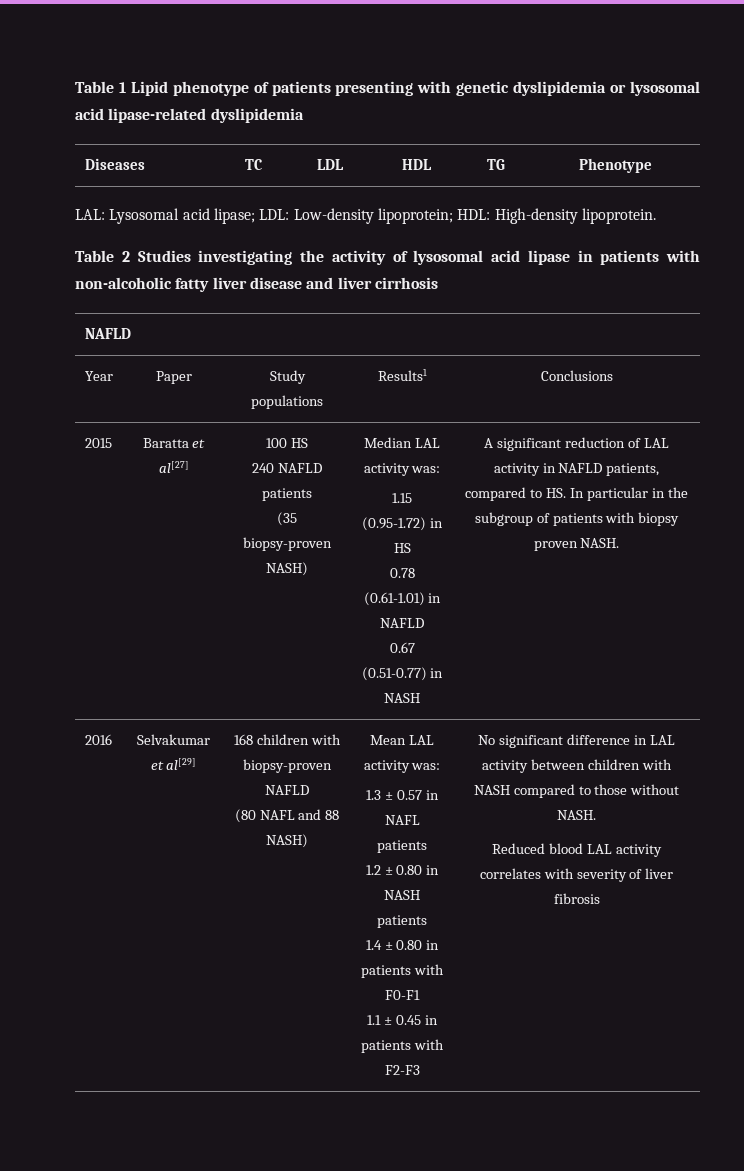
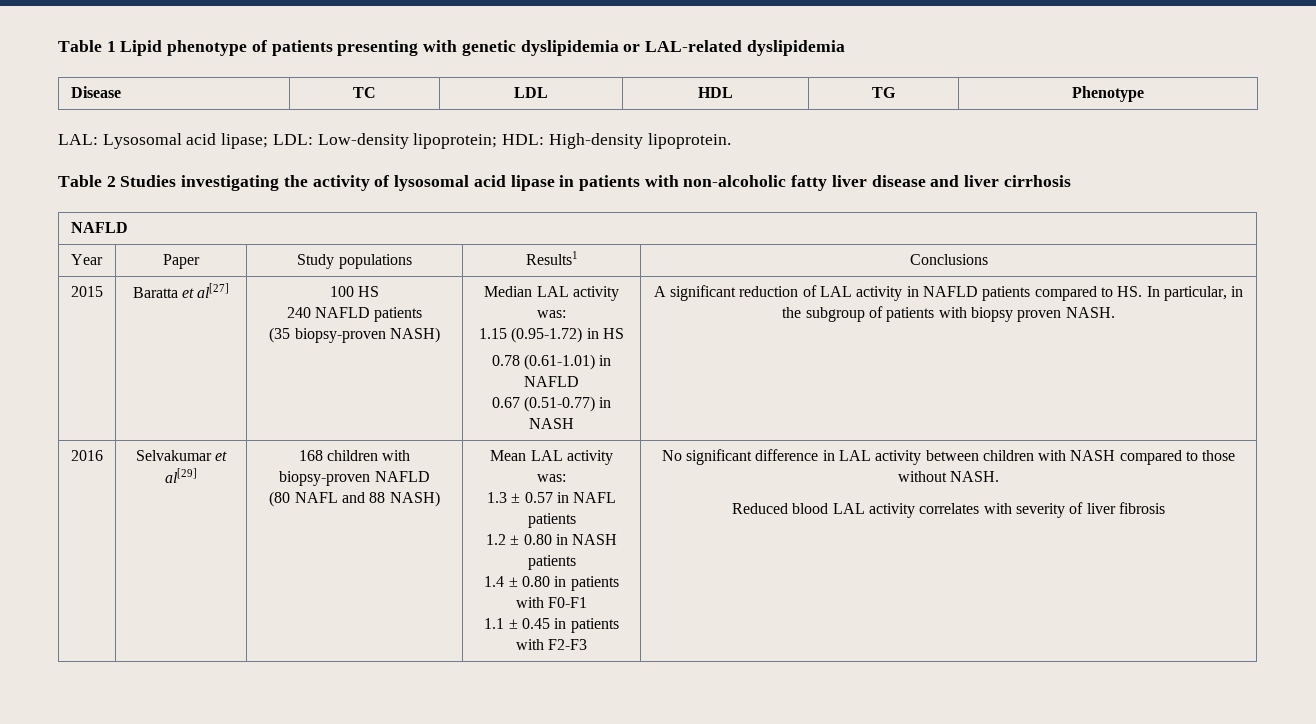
- Table 1 Lipid phenotype of patients presenting with genetic dyslipidemia or lysosomal acid lipase-related dyslipidemia
+ Table 1 Lipid phenotype of patients presenting with genetic dyslipidemia or LAL-related dyslipidemia
- Diseases | TC | LDL | HDL | TG | Phenotype
+ Disease | TC | LDL | HDL | TG | Phenotype
- A significant reduction of LAL activity in NAFLD patients, compared to HS. In particular in the subgroup of patients with biopsy proven NASH.
+ A significant reduction of LAL activity in NAFLD patients compared to HS. In particular, in the subgroup of patients with biopsy proven NASH.

